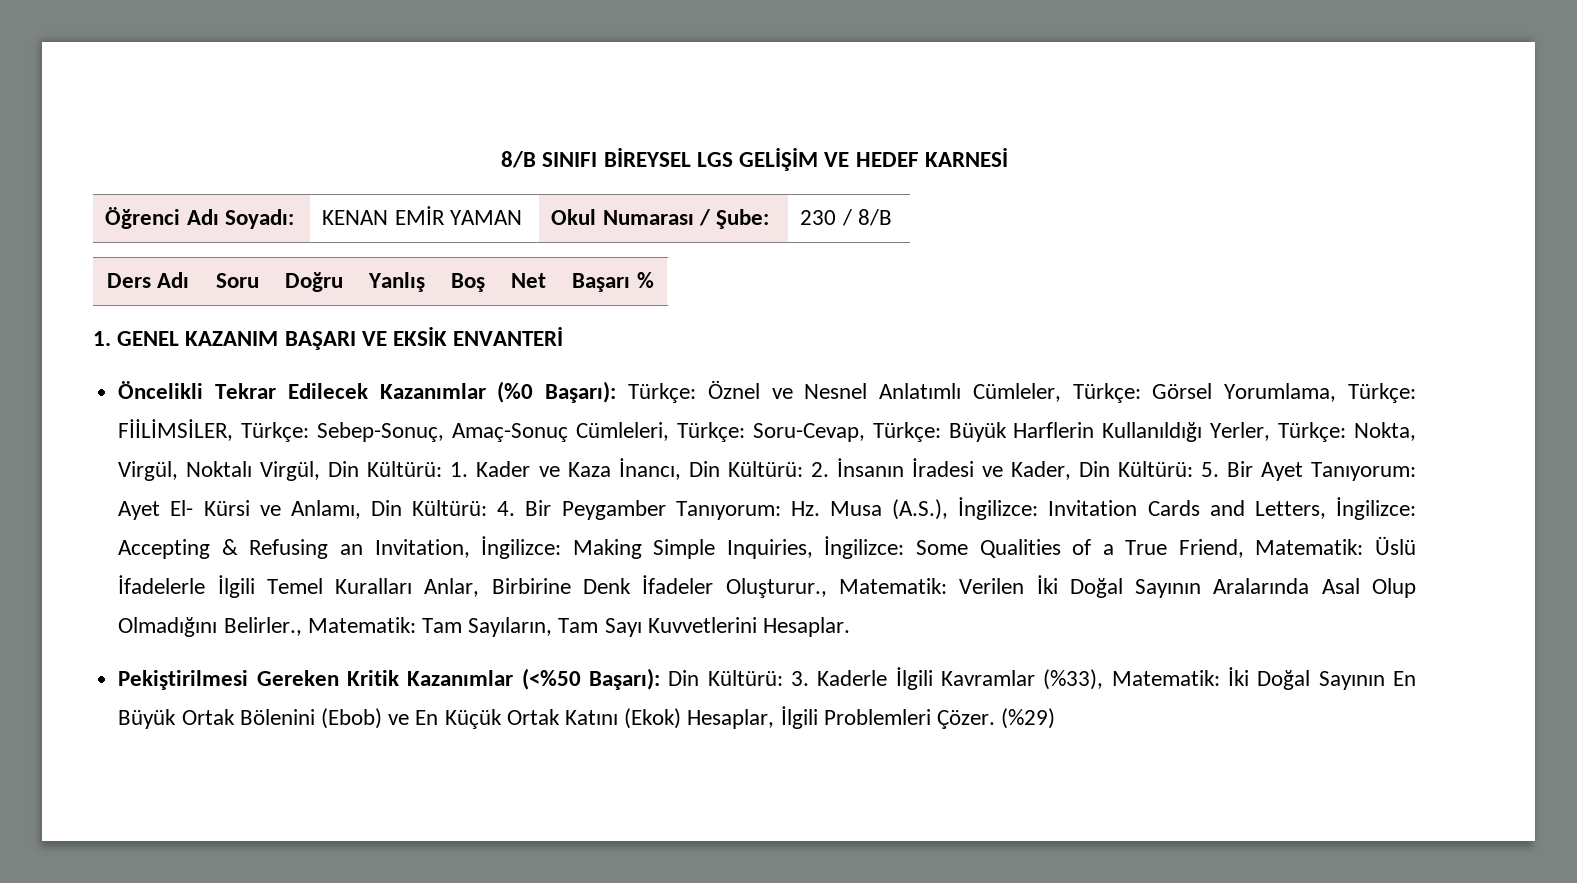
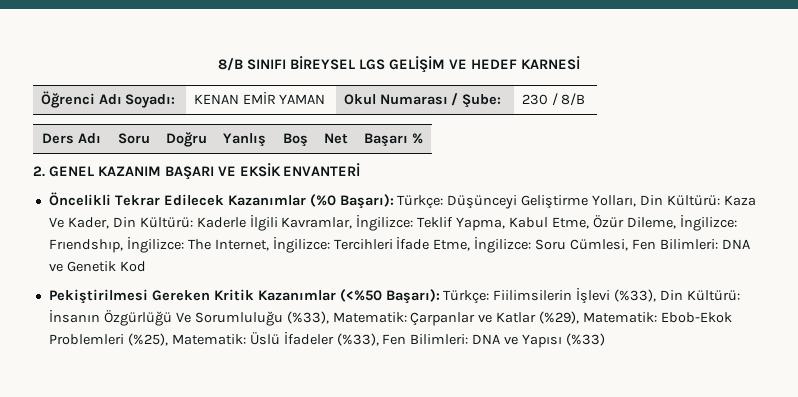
- 1. GENEL KAZANIM BAŞARI VE EKSİK ENVANTERİ
+ 2. GENEL KAZANIM BAŞARI VE EKSİK ENVANTERİ
- Öncelikli Tekrar Edilecek Kazanımlar (%0 Başarı): Türkçe: Öznel ve Nesnel Anlatımlı Cümleler, Türkçe: Görsel Yorumlama, Türkçe: FİİLİMSİLER, Türkçe: Sebep-Sonuç, Amaç-Sonuç Cümleleri, Türkçe: Soru-Cevap, Türkçe: Büyük Harflerin Kullanıldığı Yerler, Türkçe: Nokta, Virgül, Noktalı Virgül, Din Kültürü: 1. Kader ve Kaza İnancı, Din Kültürü: 2. İnsanın İradesi ve Kader, Din Kültürü: 5. Bir Ayet Tanıyorum: Ayet El- Kürsi ve Anlamı, Din Kültürü: 4. Bir Peygamber Tanıyorum: Hz. Musa (A.S.), İngilizce: Invitation Cards and Letters, İngilizce: Accepting & Refusing an Invitation, İngilizce: Making Simple Inquiries, İngilizce: Some Qualities of a True Friend, Matematik: Üslü İfadelerle İlgili Temel Kuralları Anlar, Birbirine Denk İfadeler Oluşturur., Matematik: Verilen İki Doğal Sayının Aralarında Asal Olup Olmadığını Belirler., Matematik: Tam Sayıların, Tam Sayı Kuvvetlerini Hesaplar.
+ Öncelikli Tekrar Edilecek Kazanımlar (%0 Başarı): Türkçe: Düşünceyi Geliştirme Yolları, Din Kültürü: Kaza Ve Kader, Din Kültürü: Kaderle İlgili Kavramlar, İngilizce: Teklif Yapma, Kabul Etme, Özür Dileme, İngilizce: Frıendshıp, İngilizce: The Internet, İngilizce: Tercihleri İfade Etme, İngilizce: Soru Cümlesi, Fen Bilimleri: DNA ve Genetik Kod
- Pekiştirilmesi Gereken Kritik Kazanımlar (<%50 Başarı): Din Kültürü: 3. Kaderle İlgili Kavramlar (%33), Matematik: İki Doğal Sayının En Büyük Ortak Bölenini (Ebob) ve En Küçük Ortak Katını (Ekok) Hesaplar, İlgili Problemleri Çözer. (%29)
+ Pekiştirilmesi Gereken Kritik Kazanımlar (<%50 Başarı): Türkçe: Fiilimsilerin İşlevi (%33), Din Kültürü: İnsanın Özgürlüğü Ve Sorumluluğu (%33), Matematik: Çarpanlar ve Katlar (%29), Matematik: Ebob-Ekok Problemleri (%25), Matematik: Üslü İfadeler (%33), Fen Bilimleri: DNA ve Yapısı (%33)

